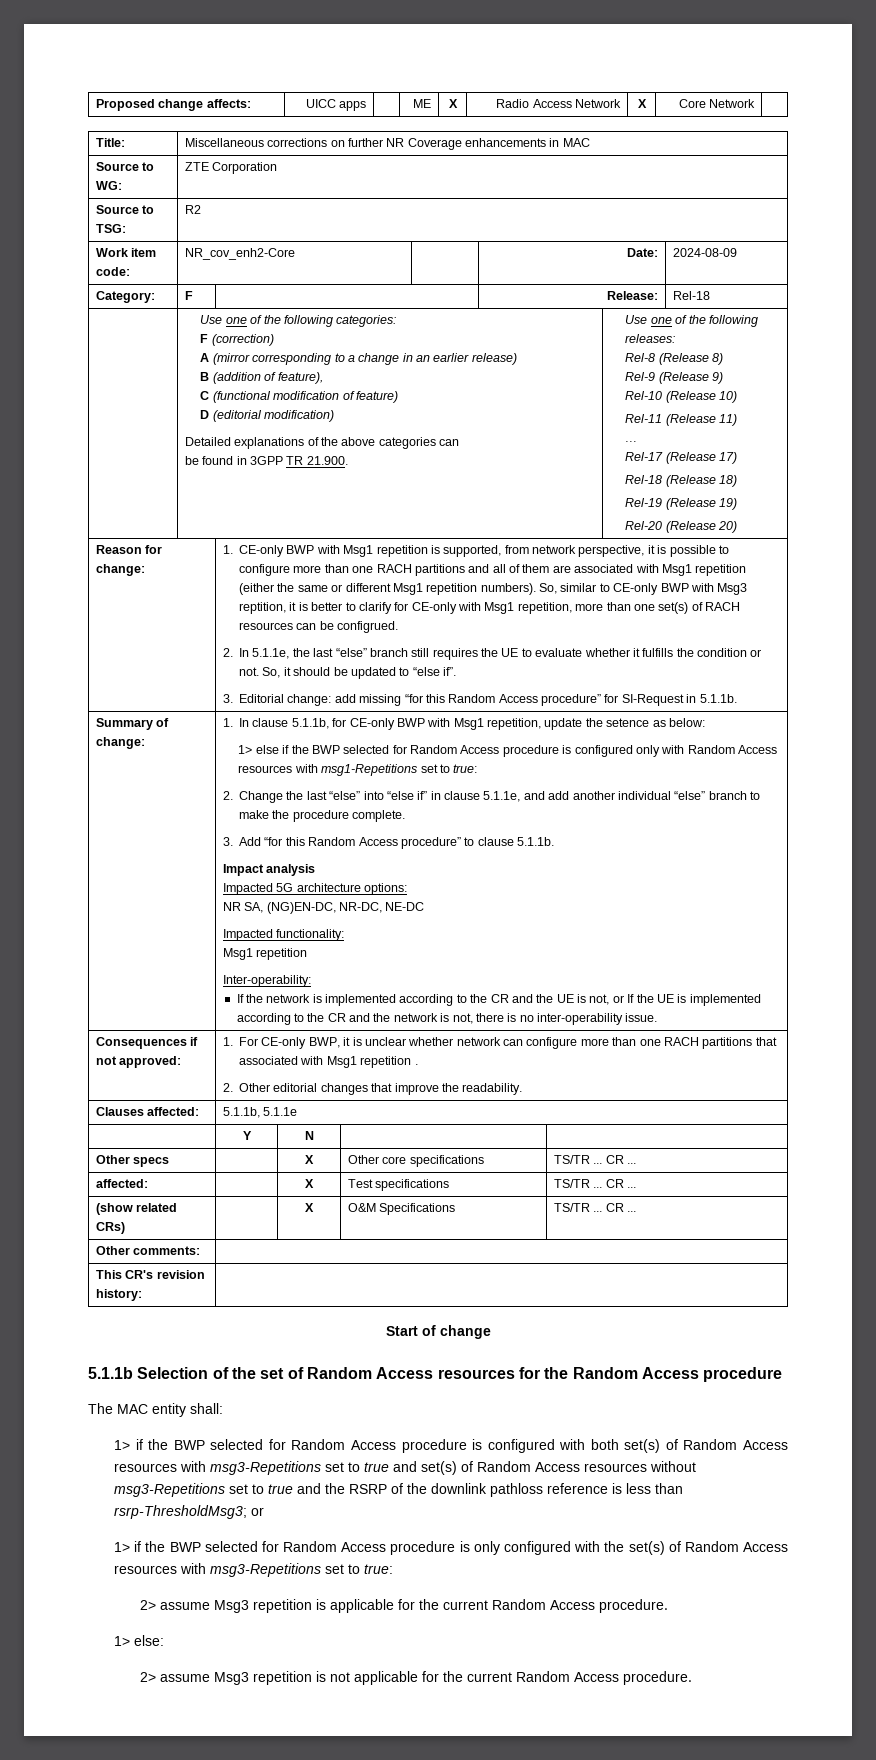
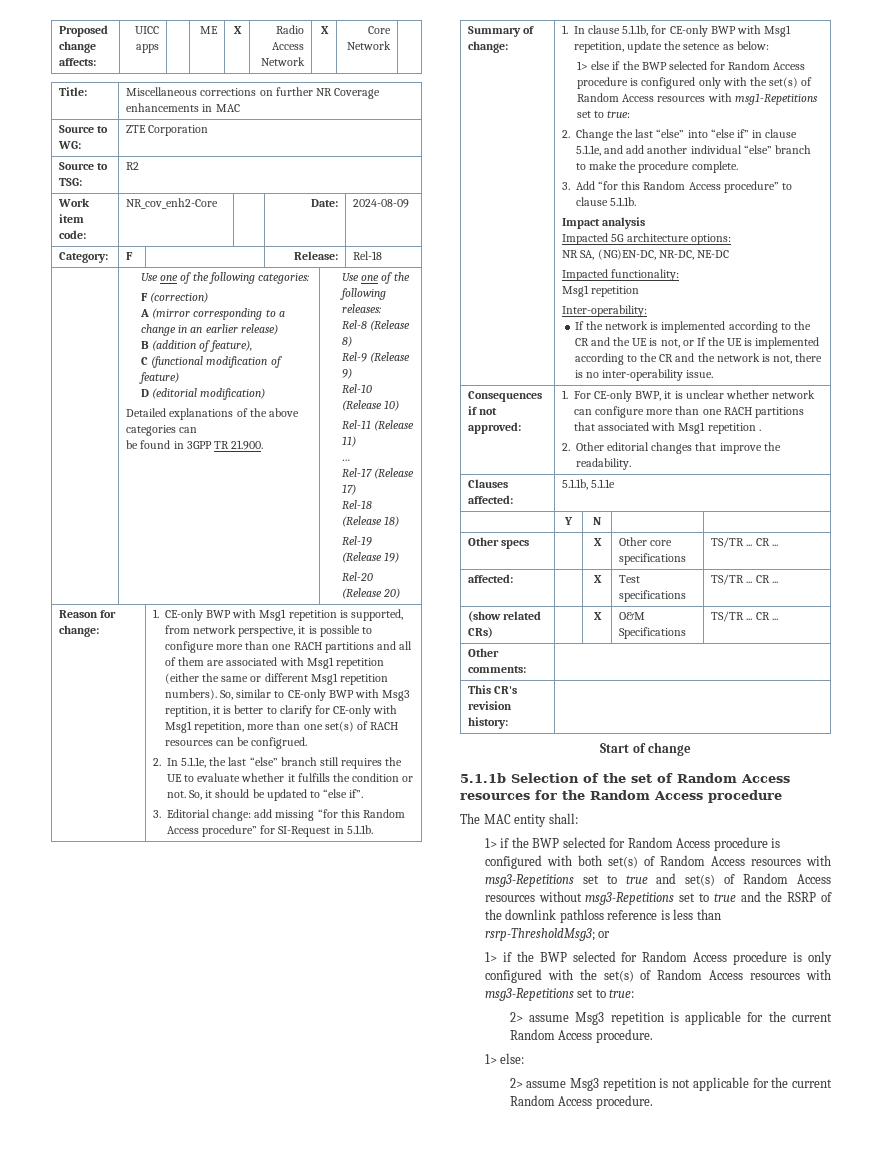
- 1> else if the BWP selected for Random Access procedure is configured only with Random Access resources with msg1-Repetitions set to true:
+ 1> else if the BWP selected for Random Access procedure is configured only with the set(s) of Random Access resources with msg1-Repetitions set to true:

